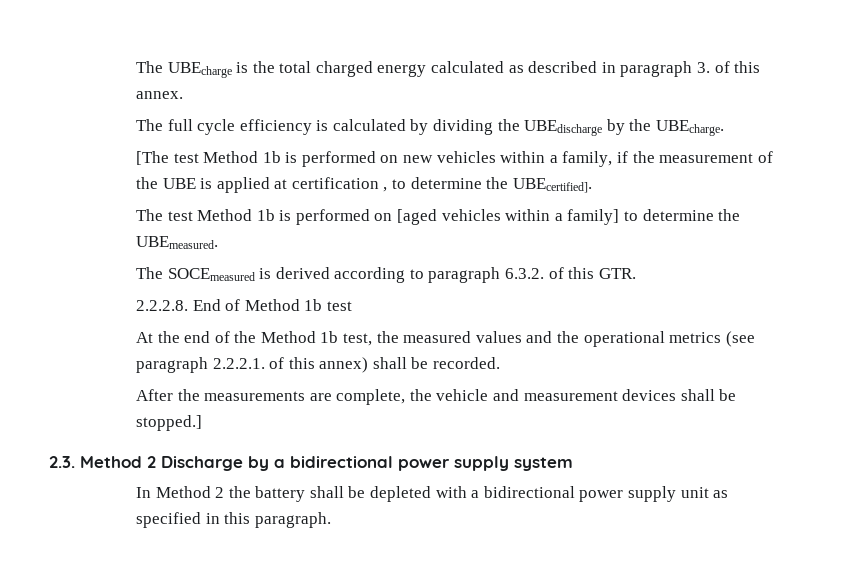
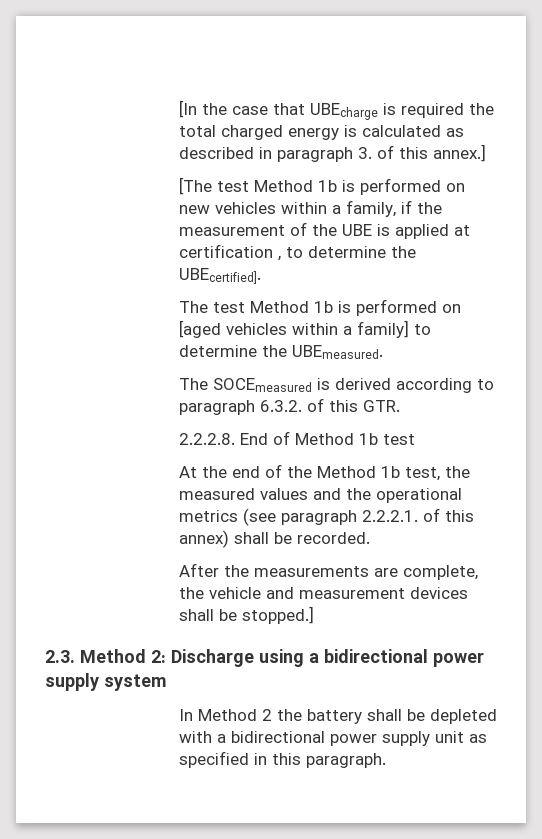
- The UBEcharge is the total charged energy calculated as described in paragraph 3. of this annex.
- The full cycle efficiency is calculated by dividing the UBEdischarge by the UBEcharge.
+ [In the case that UBEcharge is required the total charged energy is calculated as described in paragraph 3. of this annex.]
- 2.3. Method 2 Discharge by a bidirectional power supply system
+ 2.3. Method 2: Discharge using a bidirectional power supply system

